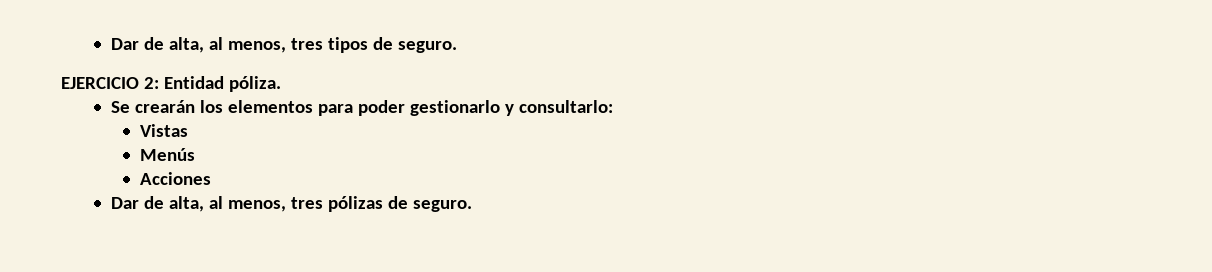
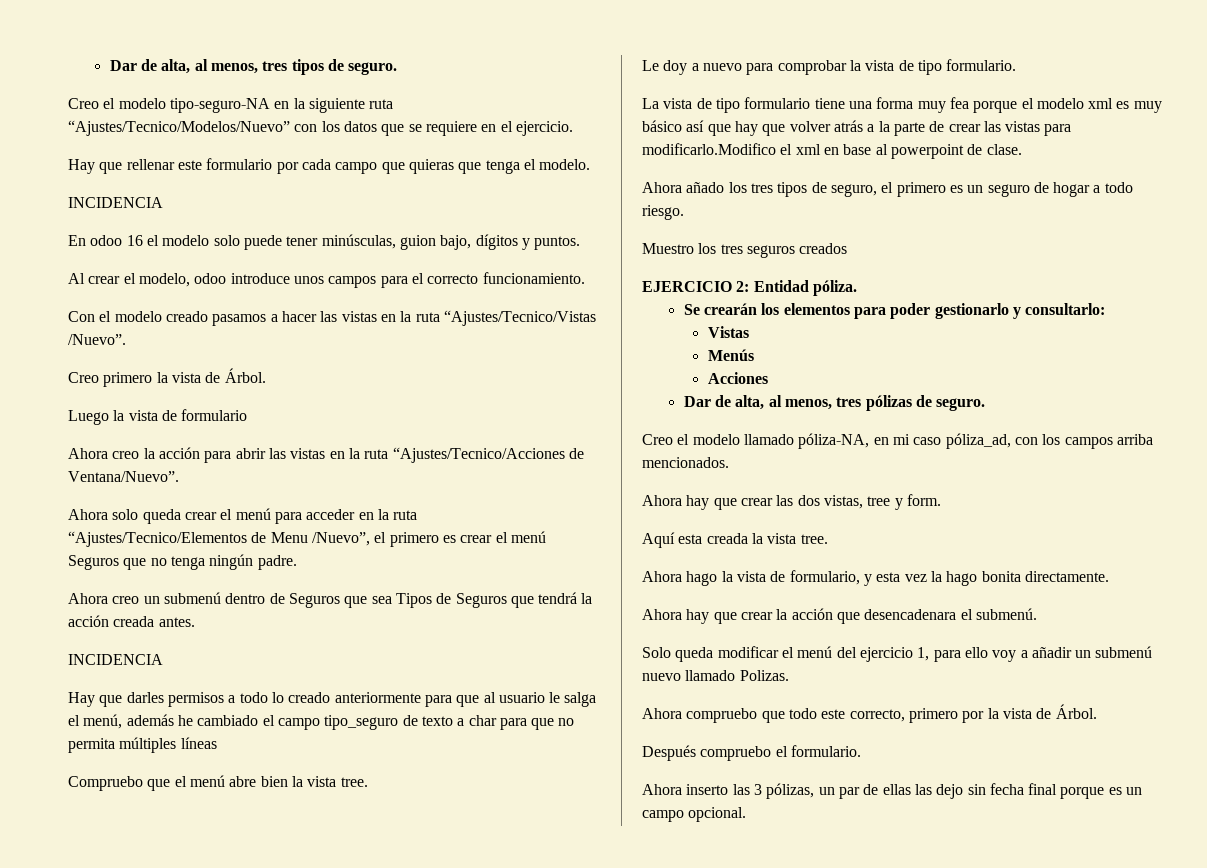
+ Creo el modelo tipo-seguro-NA en la siguiente ruta “Ajustes/Tecnico/Modelos/Nuevo” con los datos que se requiere en el ejercicio.
+ Hay que rellenar este formulario por cada campo que quieras que tenga el modelo.
+ INCIDENCIA
+ En odoo 16 el modelo solo puede tener minúsculas, guion bajo, dígitos y puntos.
+ Al crear el modelo, odoo introduce unos campos para el correcto funcionamiento.
+ Con el modelo creado pasamos a hacer las vistas en la ruta “Ajustes/Tecnico/Vistas /Nuevo”.
+ Creo primero la vista de Árbol.
+ Luego la vista de formulario
+ Ahora creo la acción para abrir las vistas en la ruta “Ajustes/Tecnico/Acciones de Ventana/Nuevo”.
+ Ahora solo queda crear el menú para acceder en la ruta “Ajustes/Tecnico/Elementos de Menu /Nuevo”, el primero es crear el menú Seguros que no tenga ningún padre.
+ Ahora creo un submenú dentro de Seguros que sea Tipos de Seguros que tendrá la acción creada antes.
+ INCIDENCIA
+ Hay que darles permisos a todo lo creado anteriormente para que al usuario le salga el menú, además he cambiado el campo tipo_seguro de texto a char para que no permita múltiples líneas
+ Compruebo que el menú abre bien la vista tree.
+ Le doy a nuevo para comprobar la vista de tipo formulario.
+ La vista de tipo formulario tiene una forma muy fea porque el modelo xml es muy básico así que hay que volver atrás a la parte de crear las vistas para modificarlo.Modifico el xml en base al powerpoint de clase.
+ Ahora añado los tres tipos de seguro, el primero es un seguro de hogar a todo riesgo.
+ Muestro los tres seguros creados
+ Creo el modelo llamado póliza-NA, en mi caso póliza_ad, con los campos arriba mencionados.
+ Ahora hay que crear las dos vistas, tree y form.
+ Aquí esta creada la vista tree.
+ Ahora hago la vista de formulario, y esta vez la hago bonita directamente.
+ Ahora hay que crear la acción que desencadenara el submenú.
+ Solo queda modificar el menú del ejercicio 1, para ello voy a añadir un submenú nuevo llamado Polizas.
+ Ahora compruebo que todo este correcto, primero por la vista de Árbol.
+ Después compruebo el formulario.
+ Ahora inserto las 3 pólizas, un par de ellas las dejo sin fecha final porque es un campo opcional.

